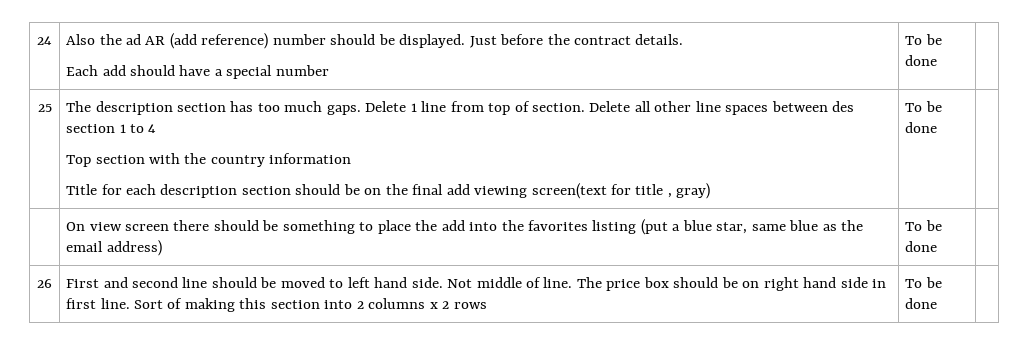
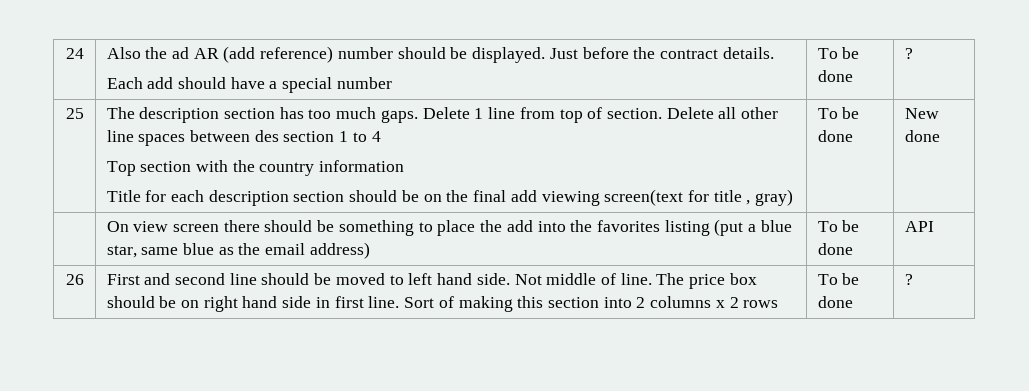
  24 | Also the ad AR (add reference) number should be displayed. Just before the contract details.
- Each add should have a special number | To be done |
+ Each add should have a special number | To be done | ?
+ New done
- | On view screen there should be something to place the add into the favorites listing (put a blue star, same blue as the email address) | To be done |
+ | On view screen there should be something to place the add into the favorites listing (put a blue star, same blue as the email address) | To be done | API
- Sort of making this section into 2 columns x 2 rows | To be done
+ Sort of making this section into 2 columns x 2 rows | To be done | ?

